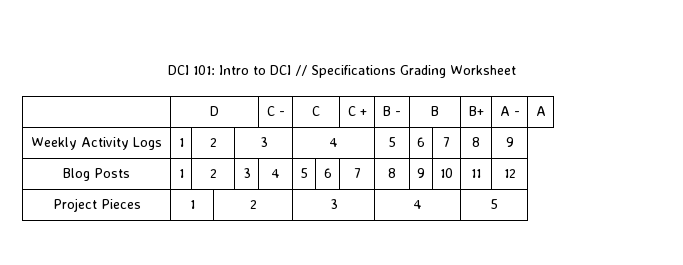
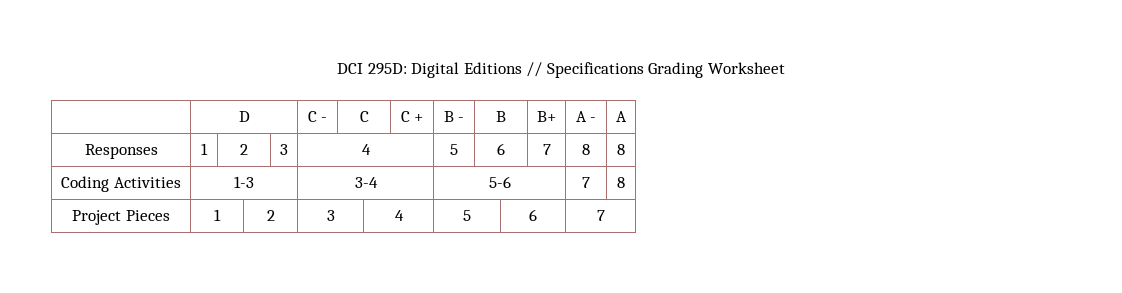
- DCI 101: Intro to DCI // Specifications Grading Worksheet
+ DCI 295D: Digital Editions // Specifications Grading Worksheet
- Weekly Activity Logs | 1 | 2 | 3 | 4 | 5 | 6 | 7 | 8 | 9
- Blog Posts | 1 | 2 | 3 | 4 | 5 | 6 | 7 | 8 | 9 | 10 | 11 | 12
- Project Pieces | 1 | 2 | 3 | 4 | 5
+ Responses | 1 | 2 | 3 | 4 | 5 | 6 | 7 | 8 | 8
+ Coding Activities | 1-3 | 3-4 | 5-6 | 7 | 8
+ Project Pieces | 1 | 2 | 3 | 4 | 5 | 6 | 7

